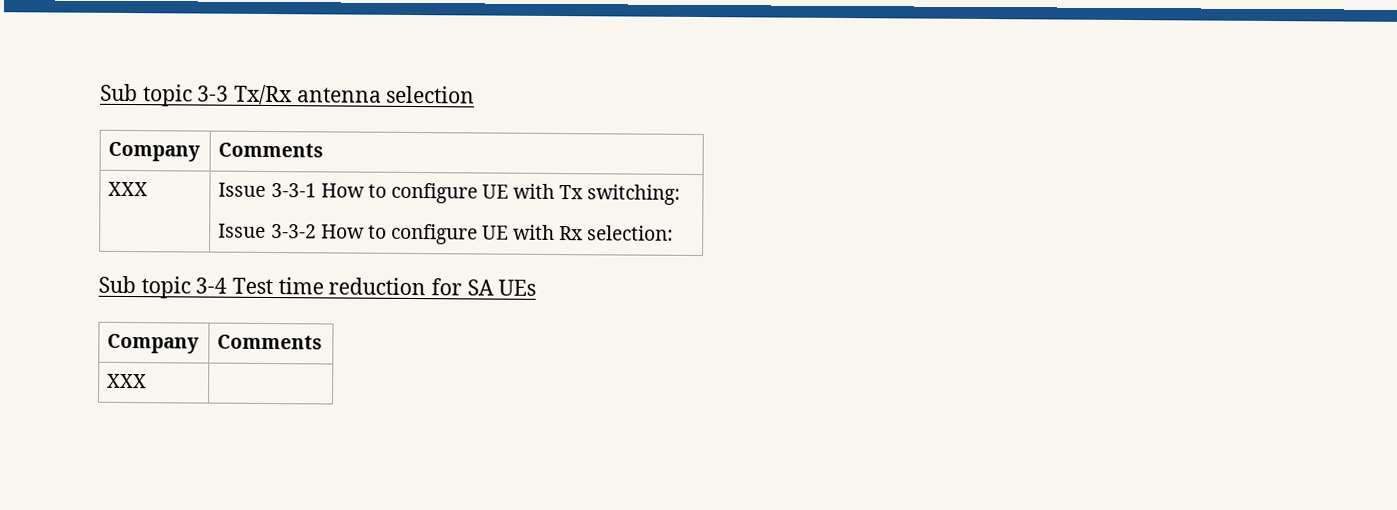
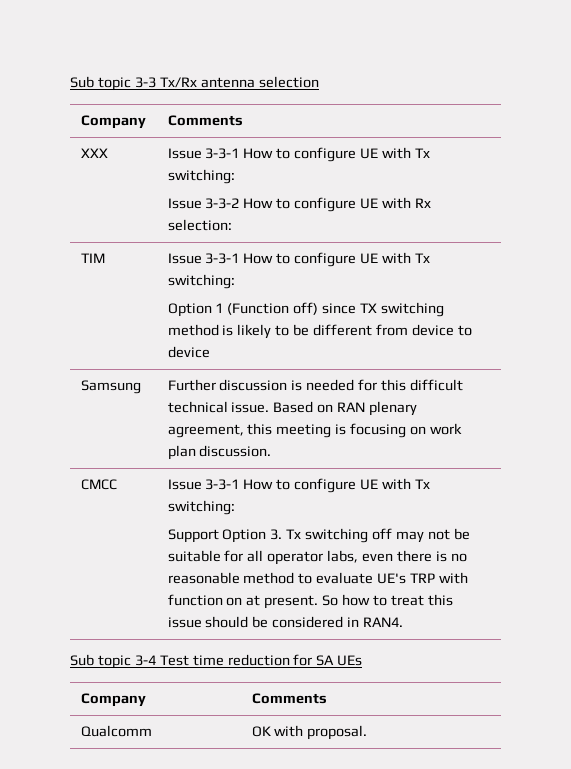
+ TIM | Issue 3-3-1 How to configure UE with Tx switching:
+ Option 1 (Function off) since TX switching method is likely to be different from device to device
+ Samsung | Further discussion is needed for this difficult technical issue. Based on RAN plenary agreement, this meeting is focusing on work plan discussion.
+ CMCC | Issue 3-3-1 How to configure UE with Tx switching:
+ Support Option 3. Tx switching off may not be suitable for all operator labs, even there is no reasonable method to evaluate UE's TRP with function on at present. So how to treat this issue should be considered in RAN4.
  Sub topic 3-4 Test time reduction for SA UEs
  Company | Comments
- XXX |
+ Qualcomm | OK with proposal.

